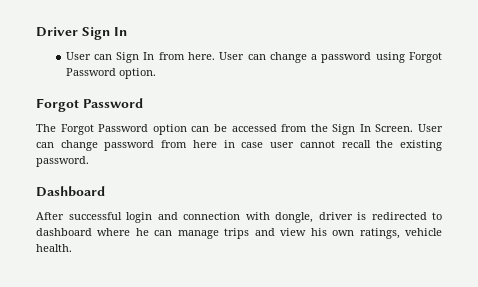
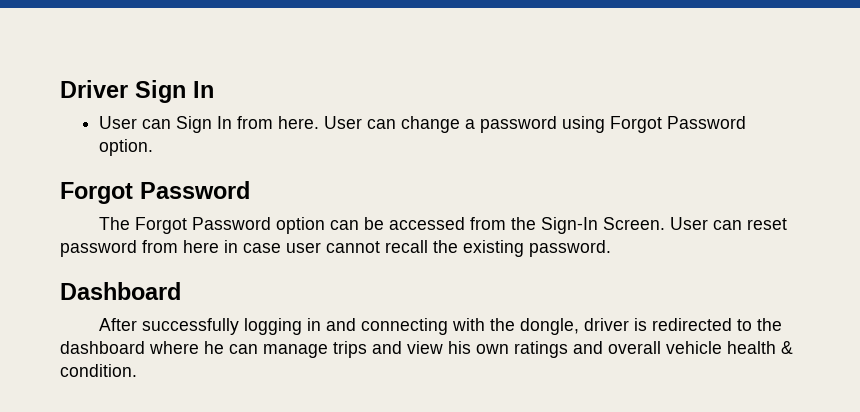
- The Forgot Password option can be accessed from the Sign In Screen.
+ The Forgot Password option can be accessed from the Sign-In Screen.
- User can change password from here in case user cannot recall the existing password.
+ User can reset password from here in case user cannot recall the existing password.
- After successful login and connection with dongle, driver is redirected to dashboard where he can manage trips and view his own ratings, vehicle health.
+ After successfully logging in and connecting with the dongle, driver is redirected to the dashboard where he can manage trips and view his own ratings and overall vehicle health & condition.

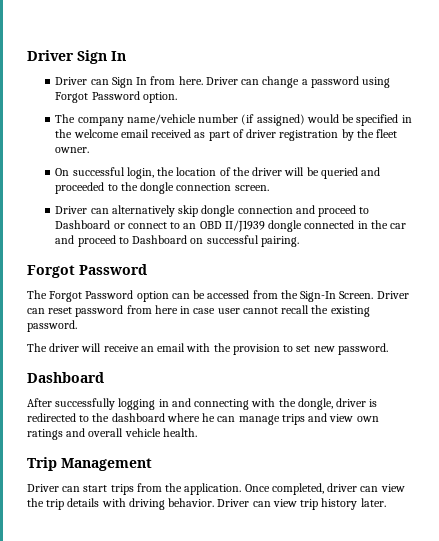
- User can Sign In from here.
+ Driver can Sign In from here.
- User can change a password using Forgot Password option.
+ Driver can change a password using Forgot Password option.
+ The company name/vehicle number (if assigned) would be specified in the welcome email received as part of driver registration by the fleet owner.
+ On successful login, the location of the driver will be queried and proceeded to the dongle connection screen.
+ Driver can alternatively skip dongle connection and proceed to Dashboard or connect to an OBD II/J1939 dongle connected in the car and proceed to Dashboard on successful pairing.
- User can reset password from here in case user cannot recall the existing password.
+ Driver can reset password from here in case user cannot recall the existing password.
+ The driver will receive an email with the provision to set new password.
- After successfully logging in and connecting with the dongle, driver is redirected to the dashboard where he can manage trips and view his own ratings and overall vehicle health & condition.
+ After successfully logging in and connecting with the dongle, driver is redirected to the dashboard where he can manage trips and view own ratings and overall vehicle health.
+ Trip Management
+ Driver can start trips from the application. Once completed, driver can view the trip details with driving behavior. Driver can view trip history later.

